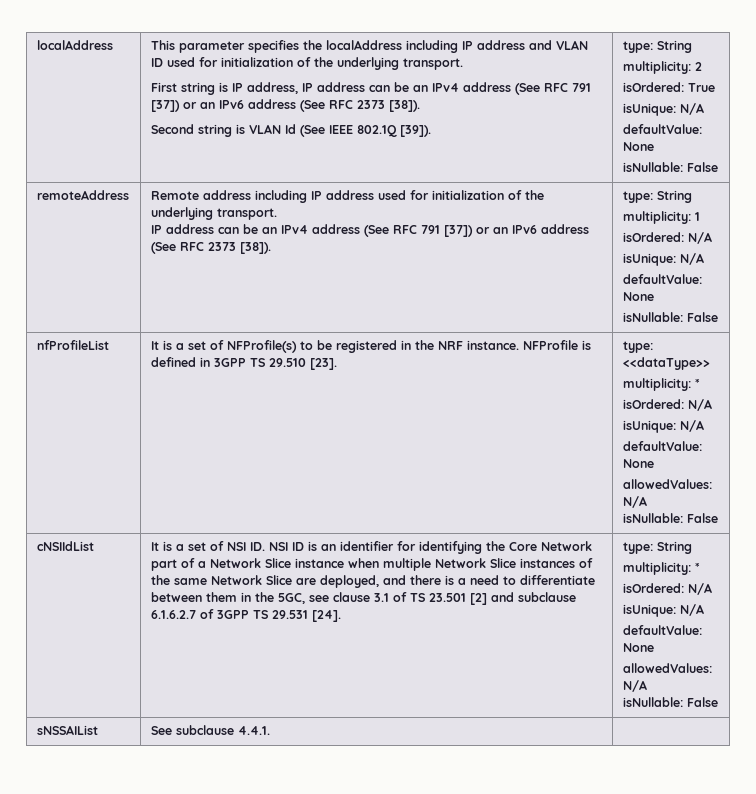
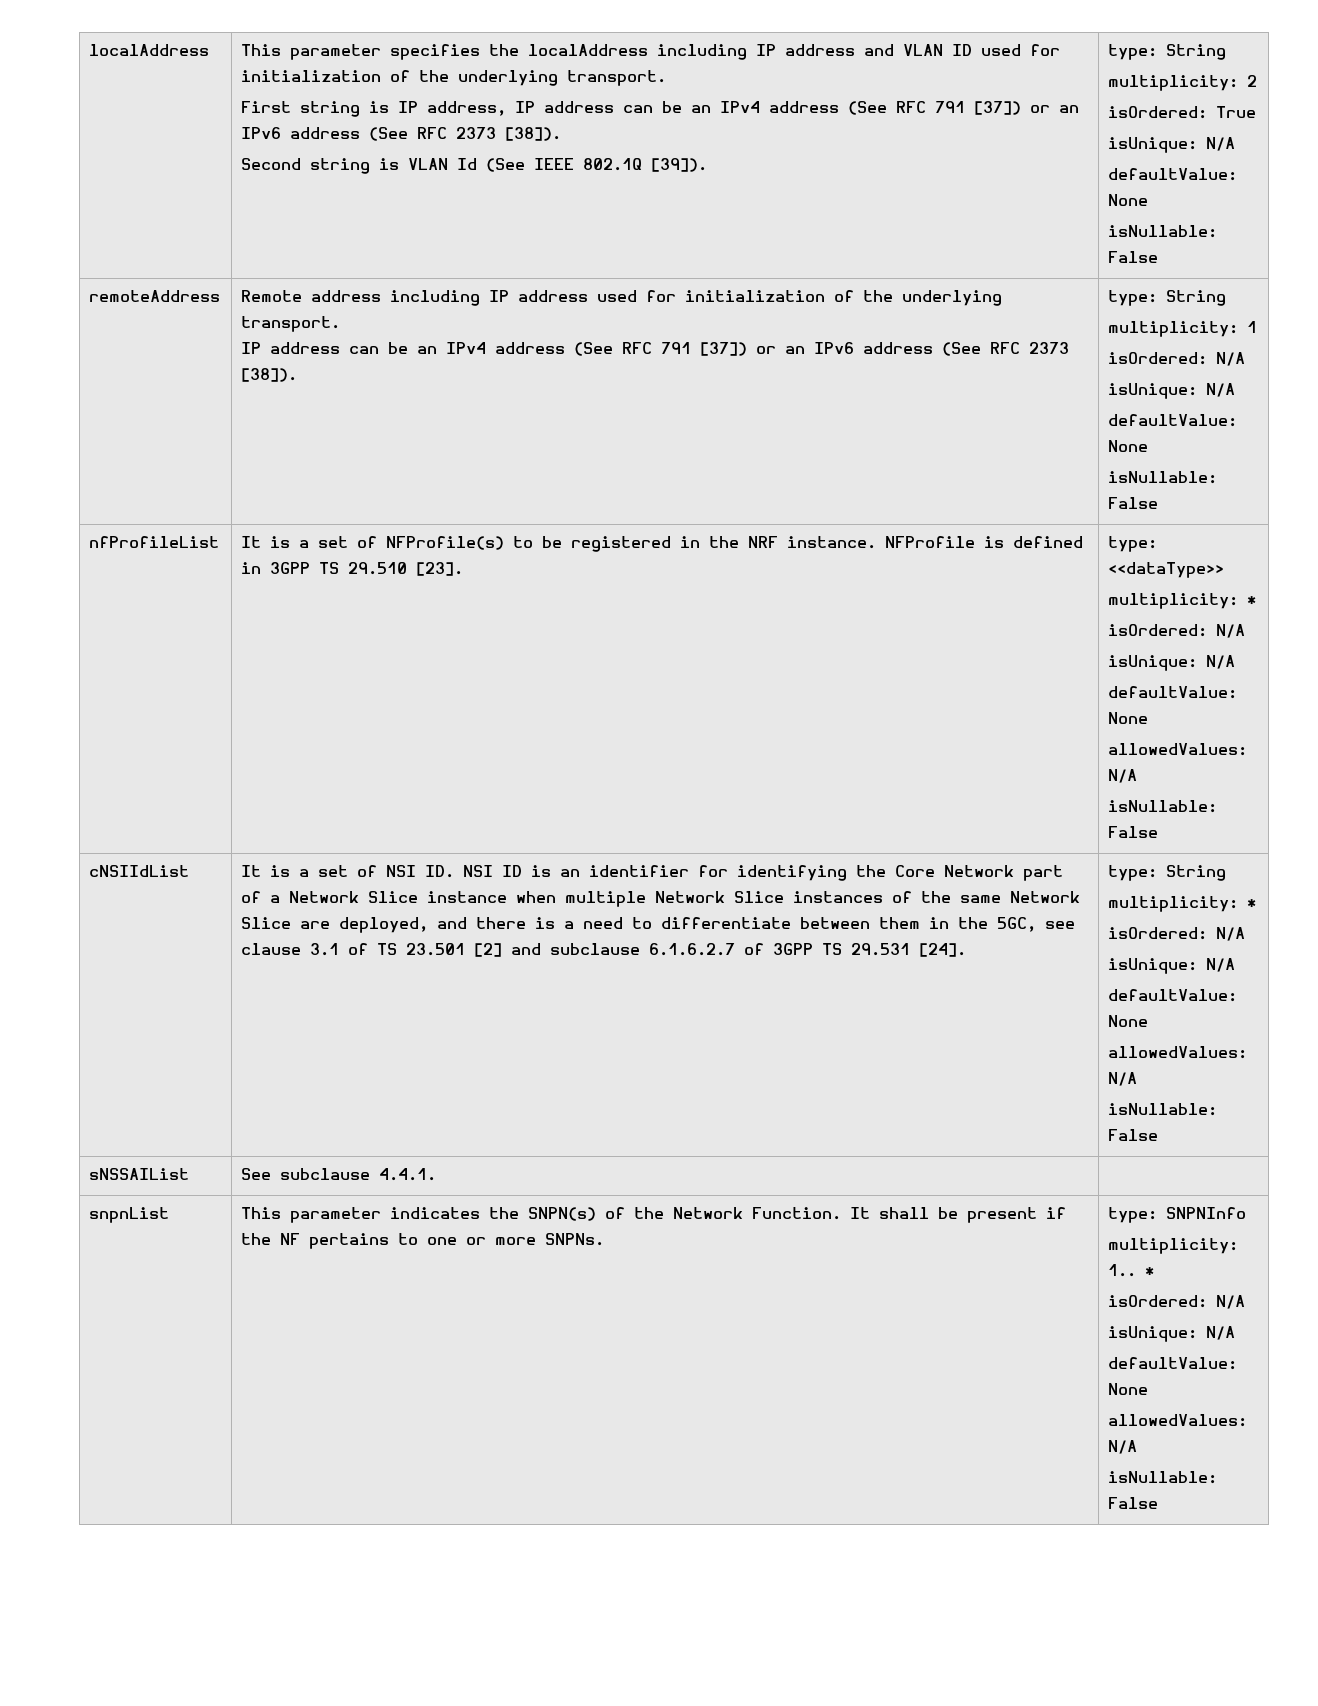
+ snpnList | This parameter indicates the SNPN(s) of the Network Function. It shall be present if the NF pertains to one or more SNPNs. | type: SNPNInfo
+ multiplicity: 1.. *
+ isOrdered: N/A
+ isUnique: N/A
+ defaultValue: None
+ allowedValues: N/A
+ isNullable: False

